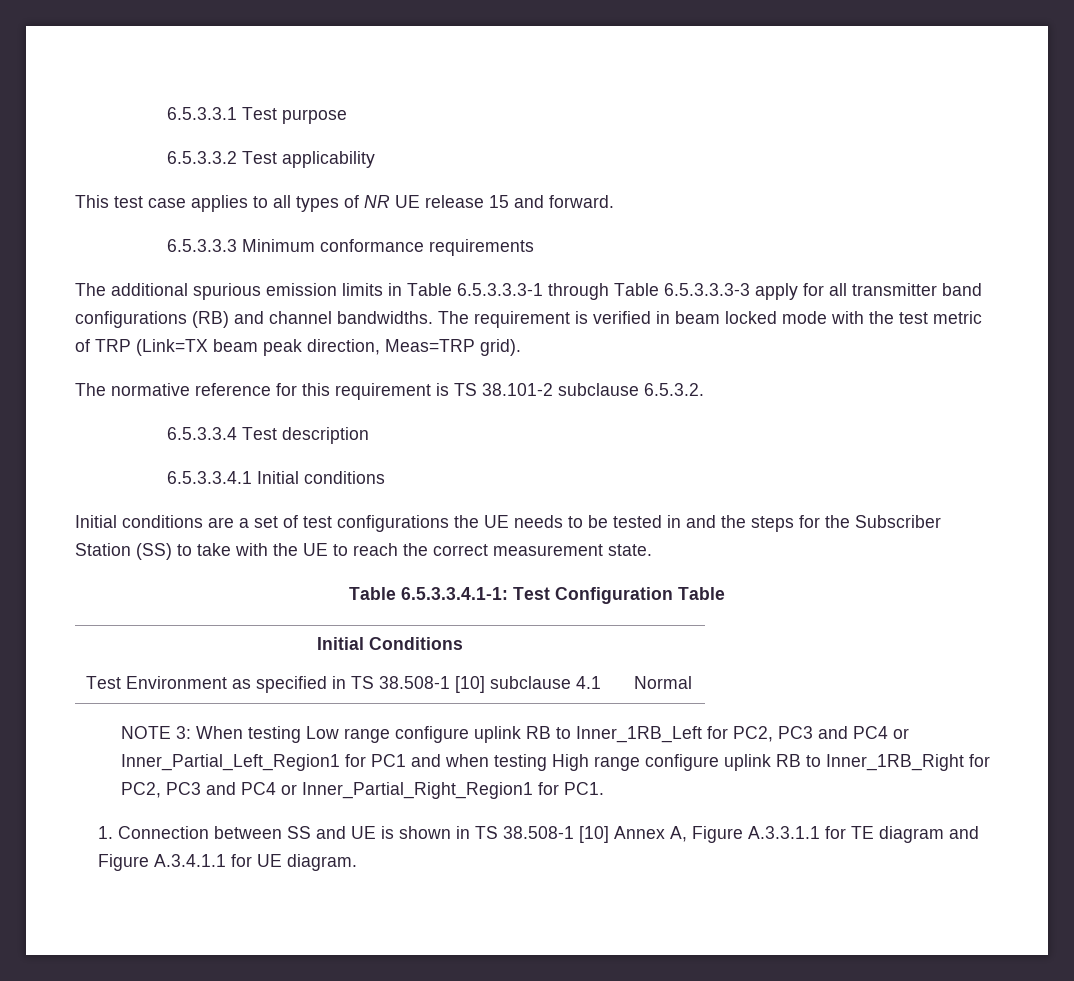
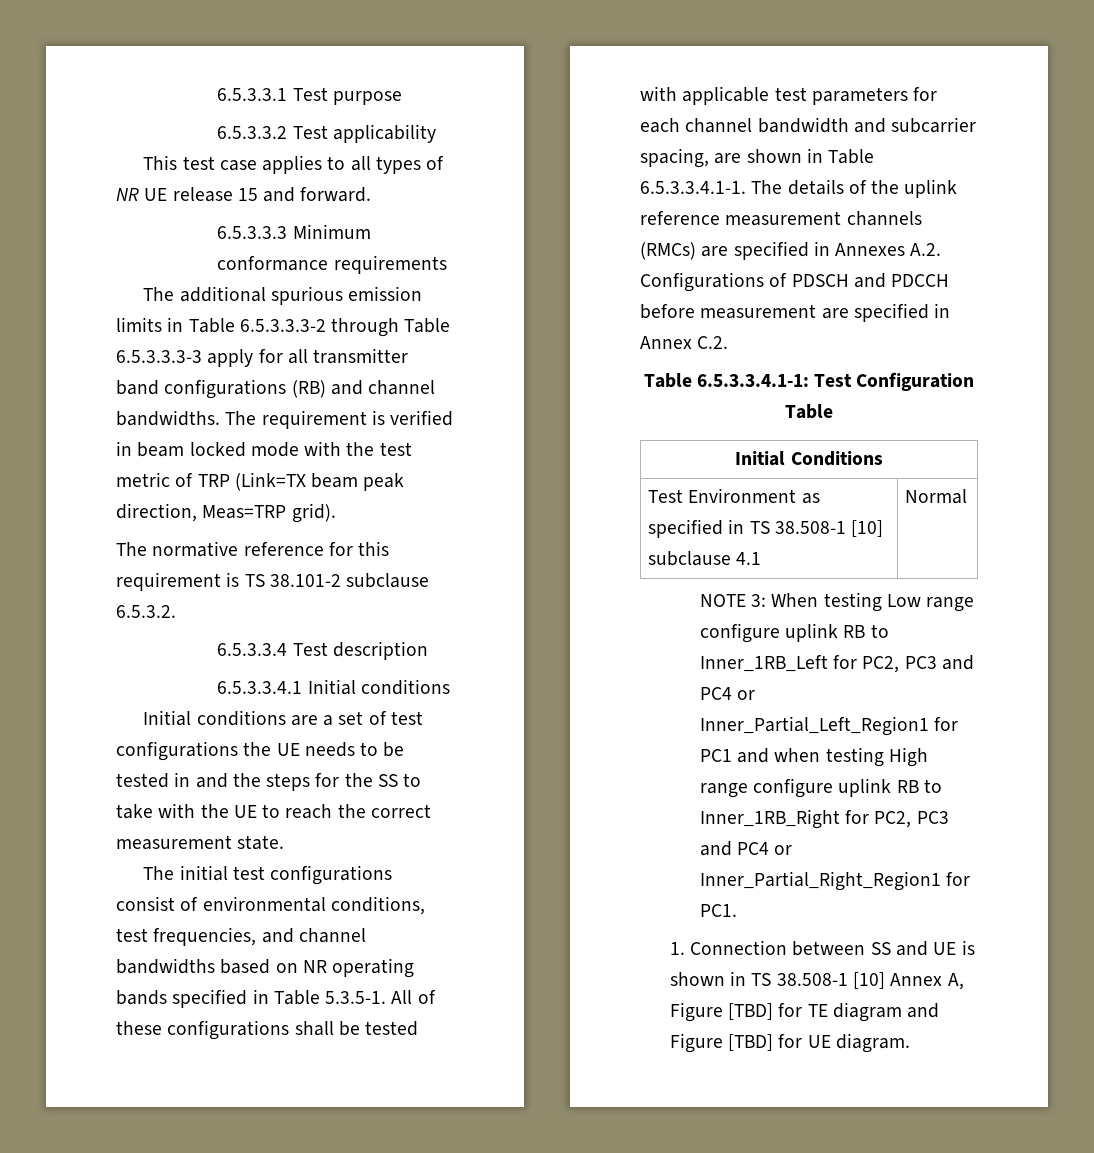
- The additional spurious emission limits in Table 6.5.3.3.3-1 through Table 6.5.3.3.3-3 apply for all transmitter band configurations (RB) and channel bandwidths.
+ The additional spurious emission limits in Table 6.5.3.3.3-2 through Table 6.5.3.3.3-3 apply for all transmitter band configurations (RB) and channel bandwidths.
- Initial conditions are a set of test configurations the UE needs to be tested in and the steps for the Subscriber Station (SS) to take with the UE to reach the correct measurement state.
+ Initial conditions are a set of test configurations the UE needs to be tested in and the steps for the SS to take with the UE to reach the correct measurement state.
+ The initial test configurations consist of environmental conditions, test frequencies, and channel bandwidths based on NR operating bands specified in Table 5.3.5-1. All of these configurations shall be tested with applicable test parameters for each channel bandwidth and subcarrier spacing, are shown in Table 6.5.3.3.4.1-1. The details of the uplink reference measurement channels (RMCs) are specified in Annexes A.2. Configurations of PDSCH and PDCCH before measurement are specified in Annex C.2.
- 1. Connection between SS and UE is shown in TS 38.508-1 [10] Annex A, Figure A.3.3.1.1 for TE diagram and Figure A.3.4.1.1 for UE diagram.
+ 1. Connection between SS and UE is shown in TS 38.508-1 [10] Annex A, Figure [TBD] for TE diagram and Figure [TBD] for UE diagram.

